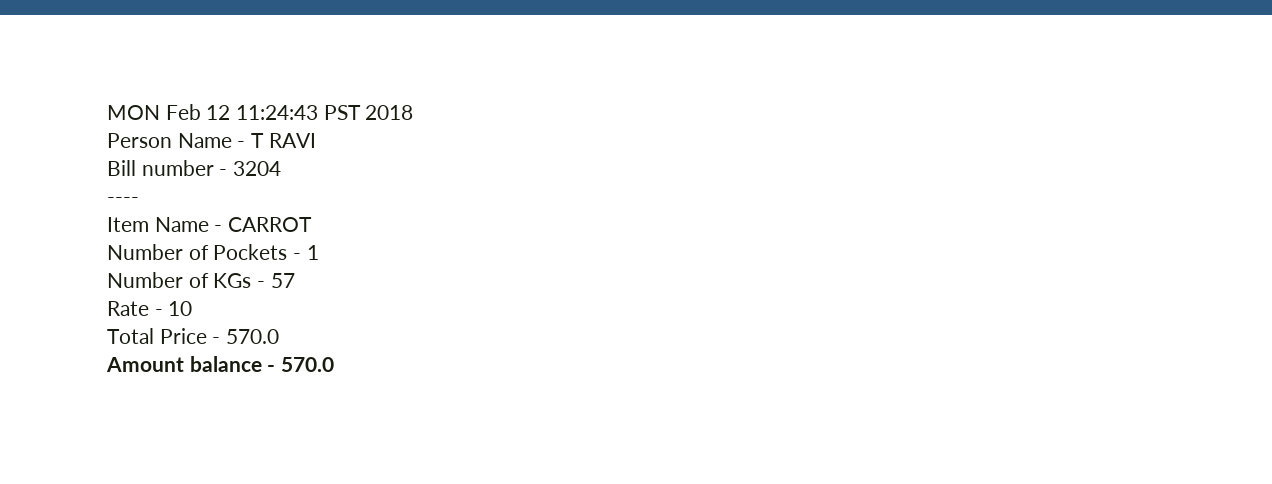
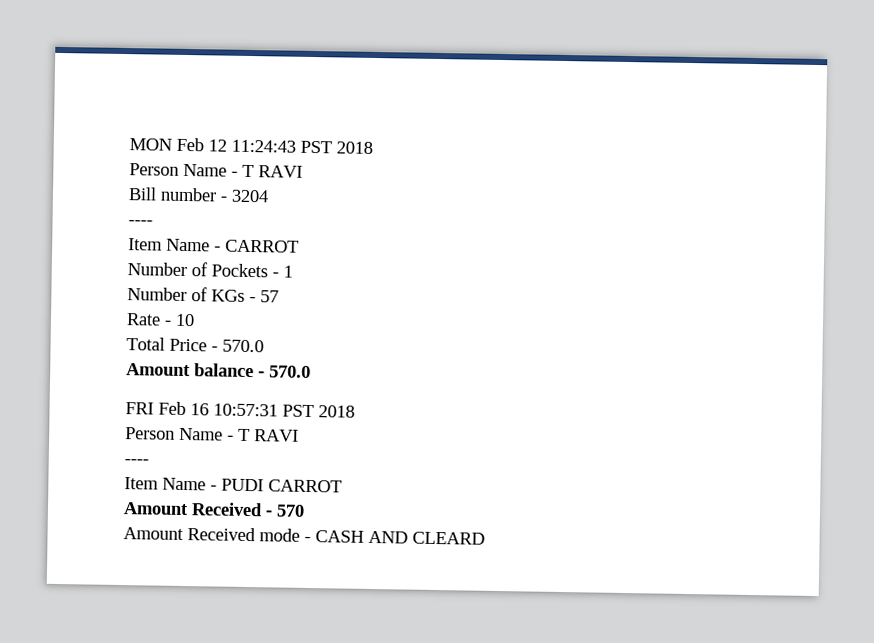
+ FRI Feb 16 10:57:31 PST 2018
+ Person Name - T RAVI
+ ----
+ Item Name - PUDI CARROT
+ Amount Received - 570
+ Amount Received mode - CASH AND CLEARD

